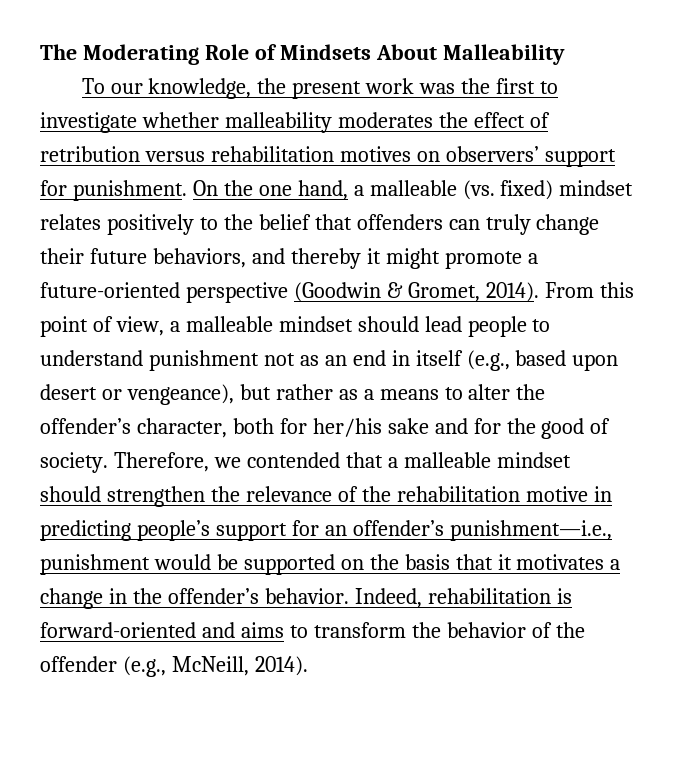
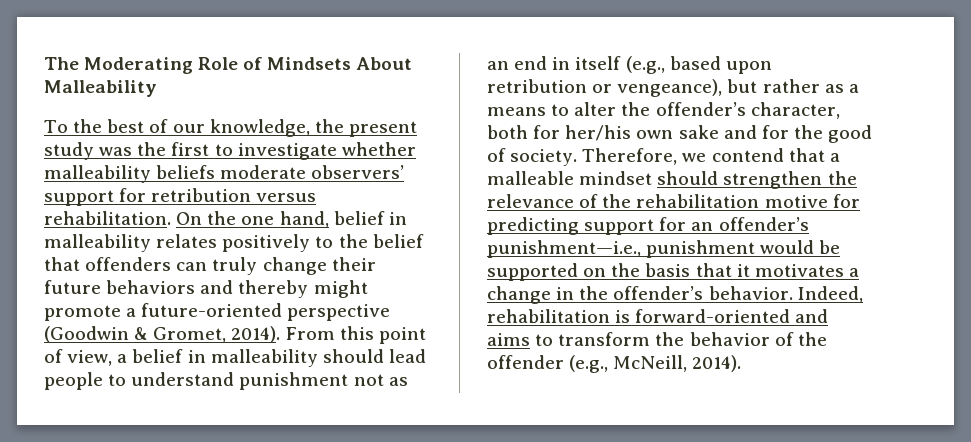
- To our knowledge, the present work was the first to investigate whether malleability moderates the effect of retribution versus rehabilitation motives on observers’ support for punishment. On the one hand, a malleable (vs. fixed) mindset relates positively to the belief that offenders can truly change their future behaviors, and thereby it might promote a future-oriented perspective (Goodwin & Gromet, 2014).
+ To the best of our knowledge, the present study was the first to investigate whether malleability beliefs moderate observers’ support for retribution versus rehabilitation. On the one hand, belief in malleability relates positively to the belief that offenders can truly change their future behaviors and thereby might promote a future-oriented perspective (Goodwin & Gromet, 2014).
- From this point of view, a malleable mindset should lead people to understand punishment not as an end in itself (e.g., based upon desert or vengeance), but rather as a means to alter the offender’s character, both for her/his sake and for the good of society.
+ From this point of view, a belief in malleability should lead people to understand punishment not as an end in itself (e.g., based upon retribution or vengeance), but rather as a means to alter the offender’s character, both for her/his own sake and for the good of society.
- Therefore, we contended that a malleable mindset should strengthen the relevance of the rehabilitation motive in predicting people’s support for an offender’s punishment—i.e., punishment would be supported on the basis that it motivates a change in the offender’s behavior.
+ Therefore, we contend that a malleable mindset should strengthen the relevance of the rehabilitation motive for predicting support for an offender’s punishment—i.e., punishment would be supported on the basis that it motivates a change in the offender’s behavior.

